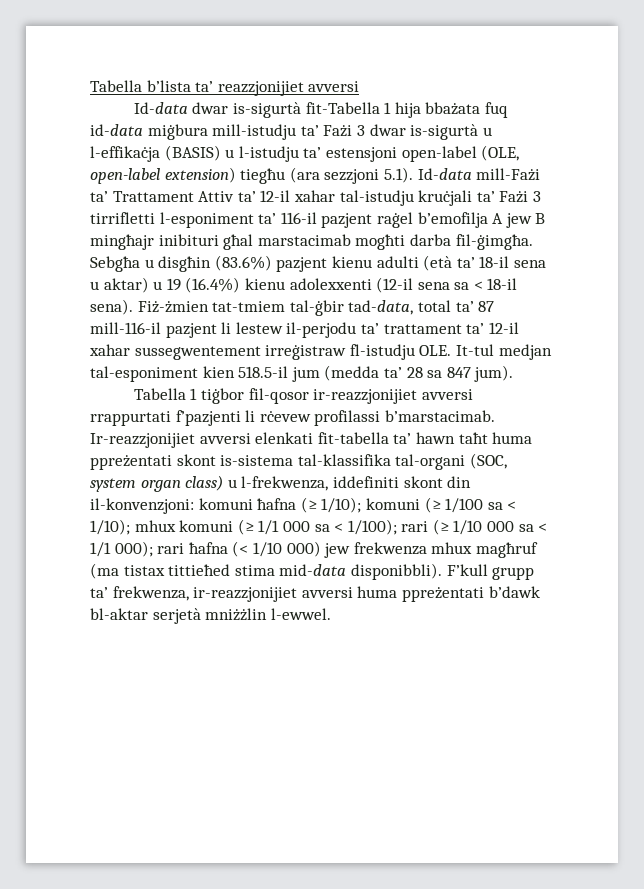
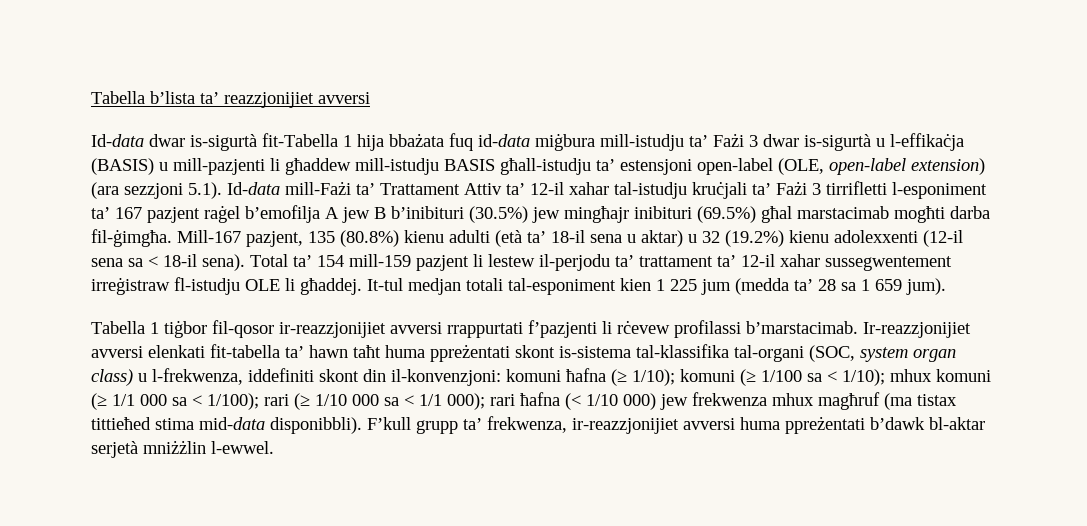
- Id-data dwar is-sigurtà fit-Tabella 1 hija bbażata fuq id-data miġbura mill-istudju ta’ Fażi 3 dwar is-sigurtà u l-effikaċja (BASIS) u l-istudju ta’ estensjoni open-label (OLE, open-label extension) tiegħu (ara sezzjoni 5.1). Id-data mill-Fażi ta’ Trattament Attiv ta’ 12-il xahar tal-istudju kruċjali ta’ Fażi 3 tirrifletti l-esponiment ta’ 116-il pazjent raġel b’emofilja A jew B mingħajr inibituri għal marstacimab mogħti darba fil-ġimgħa.
+ Id-data dwar is-sigurtà fit-Tabella 1 hija bbażata fuq id-data miġbura mill-istudju ta’ Fażi 3 dwar is-sigurtà u l-effikaċja (BASIS) u mill-pazjenti li għaddew mill-istudju BASIS għall-istudju ta’ estensjoni open-label (OLE, open-label extension) (ara sezzjoni 5.1). Id-data mill-Fażi ta’ Trattament Attiv ta’ 12-il xahar tal-istudju kruċjali ta’ Fażi 3 tirrifletti l-esponiment ta’ 167 pazjent raġel b’emofilja A jew B b’inibituri (30.5%) jew mingħajr inibituri (69.5%) għal marstacimab mogħti darba fil-ġimgħa.
- Sebgħa u disgħin (83.6%) pazjent kienu adulti (età ta’ 18-il sena u aktar) u 19 (16.4%) kienu adolexxenti (12-il sena sa < 18-il sena).
+ Mill-167 pazjent, 135 (80.8%) kienu adulti (età ta’ 18-il sena u aktar) u 32 (19.2%) kienu adolexxenti (12-il sena sa < 18-il sena).
- Fiż-żmien tat-tmiem tal-ġbir tad-data, total ta’ 87 mill-116-il pazjent li lestew il-perjodu ta’ trattament ta’ 12-il xahar sussegwentement irreġistraw fl-istudju OLE. It-tul medjan tal-esponiment kien 518.5-il jum (medda ta’ 28 sa 847 jum).
+ Total ta’ 154 mill-159 pazjent li lestew il-perjodu ta’ trattament ta’ 12-il xahar sussegwentement irreġistraw fl-istudju OLE li għaddej. It-tul medjan totali tal-esponiment kien 1 225 jum (medda ta’ 28 sa 1 659 jum).

